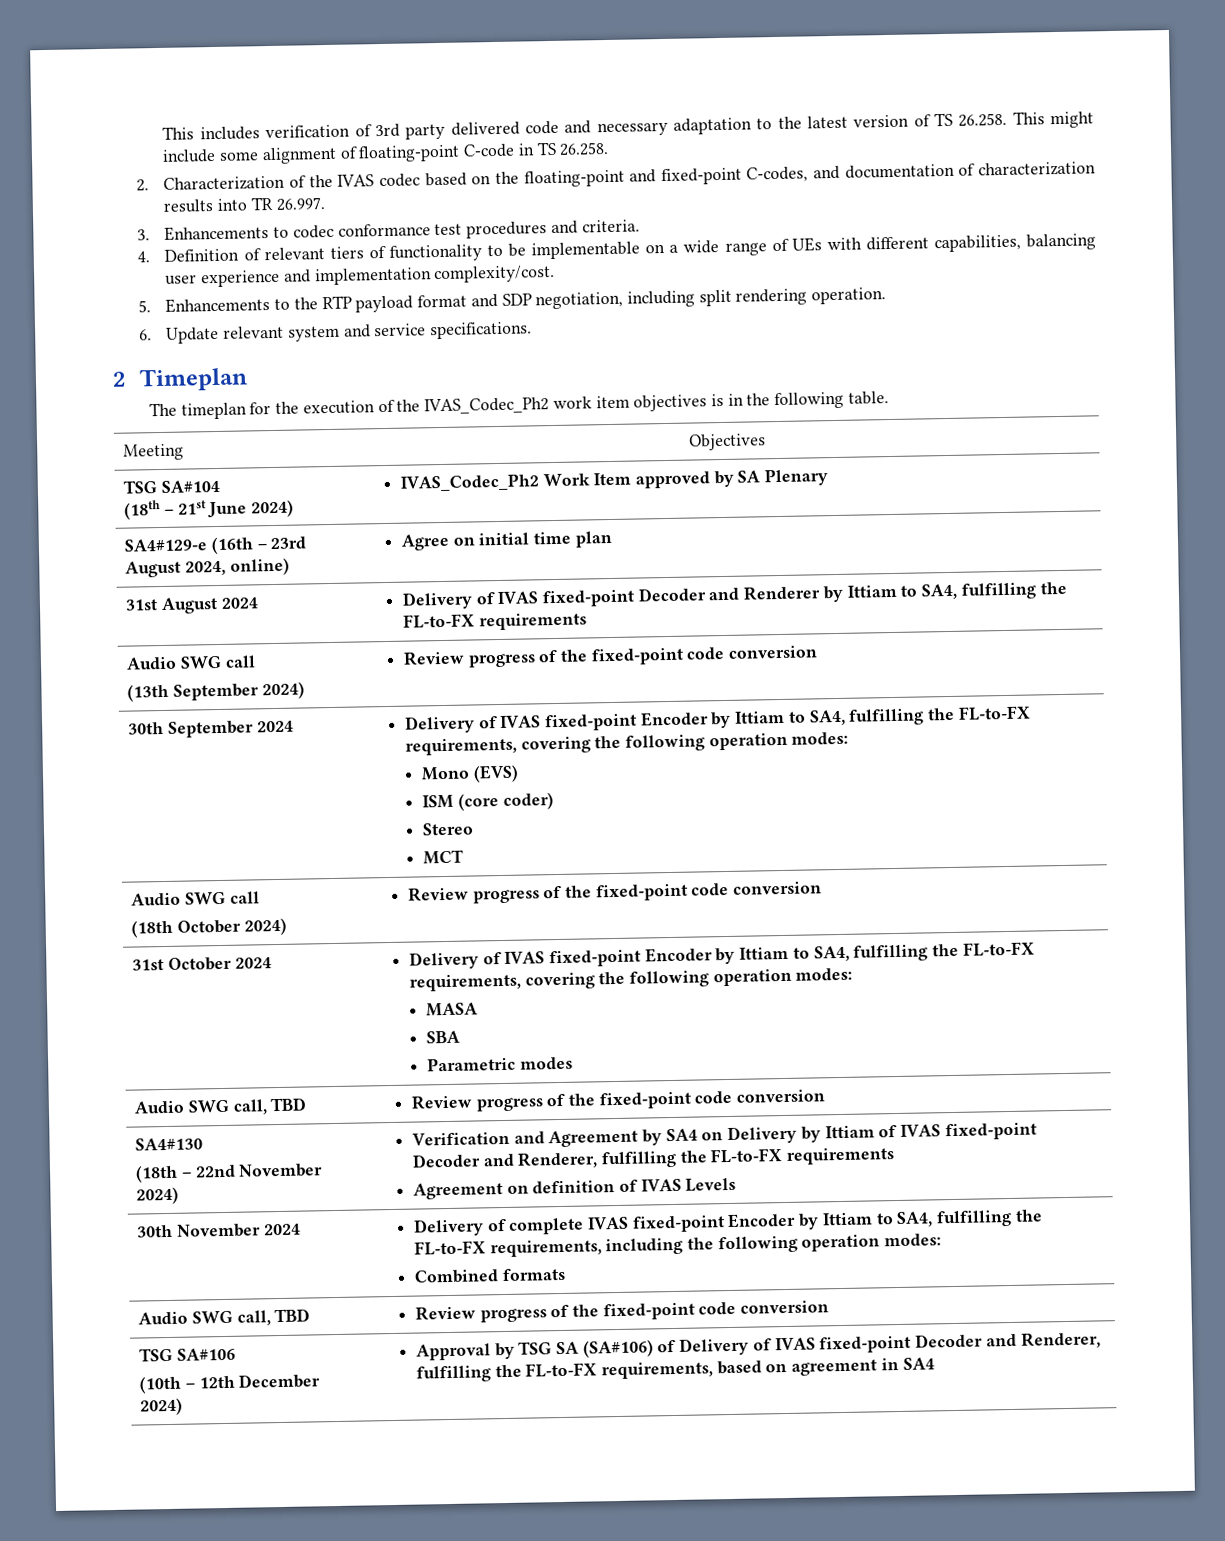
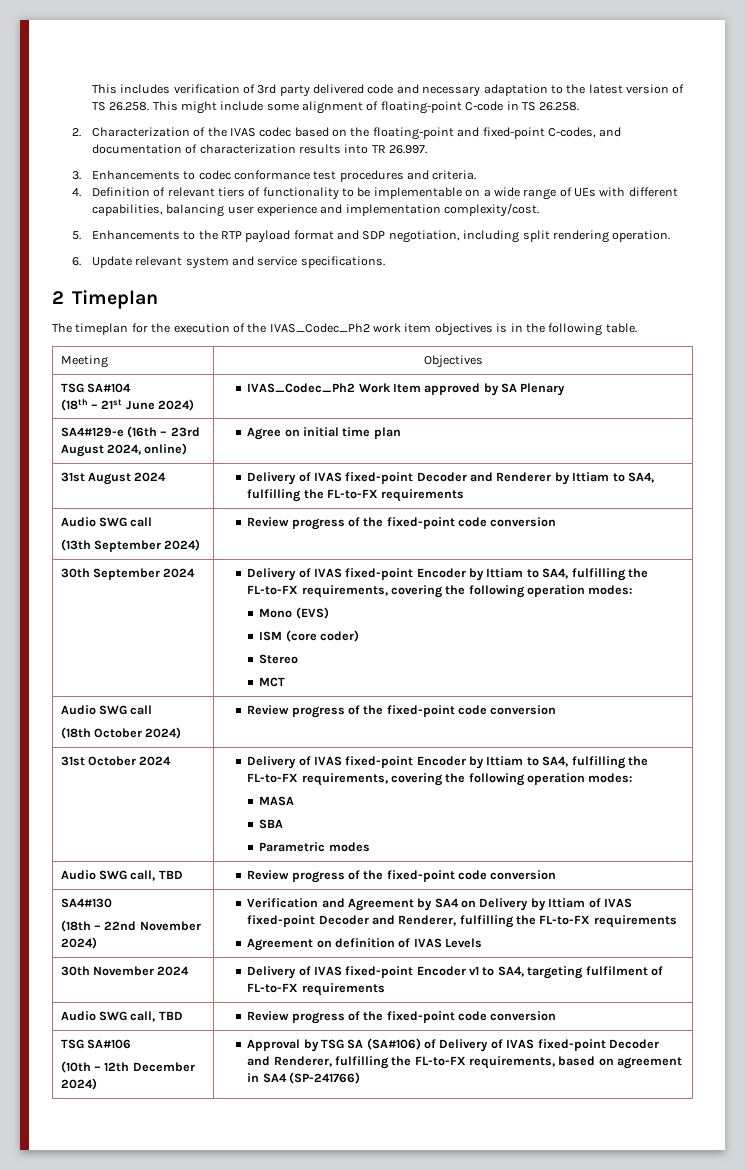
- 30th November 2024 | Delivery of complete IVAS fixed-point Encoder by Ittiam to SA4, fulfilling the FL-to-FX requirements, including the following operation modes:
- Combined formats
+ 30th November 2024 | Delivery of IVAS fixed-point Encoder v1 to SA4, targeting fulfilment of FL-to-FX requirements
  TSG SA#106
- (10th – 12th December 2024) | Approval by TSG SA (SA#106) of Delivery of IVAS fixed-point Decoder and Renderer, fulfilling the FL-to-FX requirements, based on agreement in SA4
+ (10th – 12th December 2024) | Approval by TSG SA (SA#106) of Delivery of IVAS fixed-point Decoder and Renderer, fulfilling the FL-to-FX requirements, based on agreement in SA4 (SP-241766)

